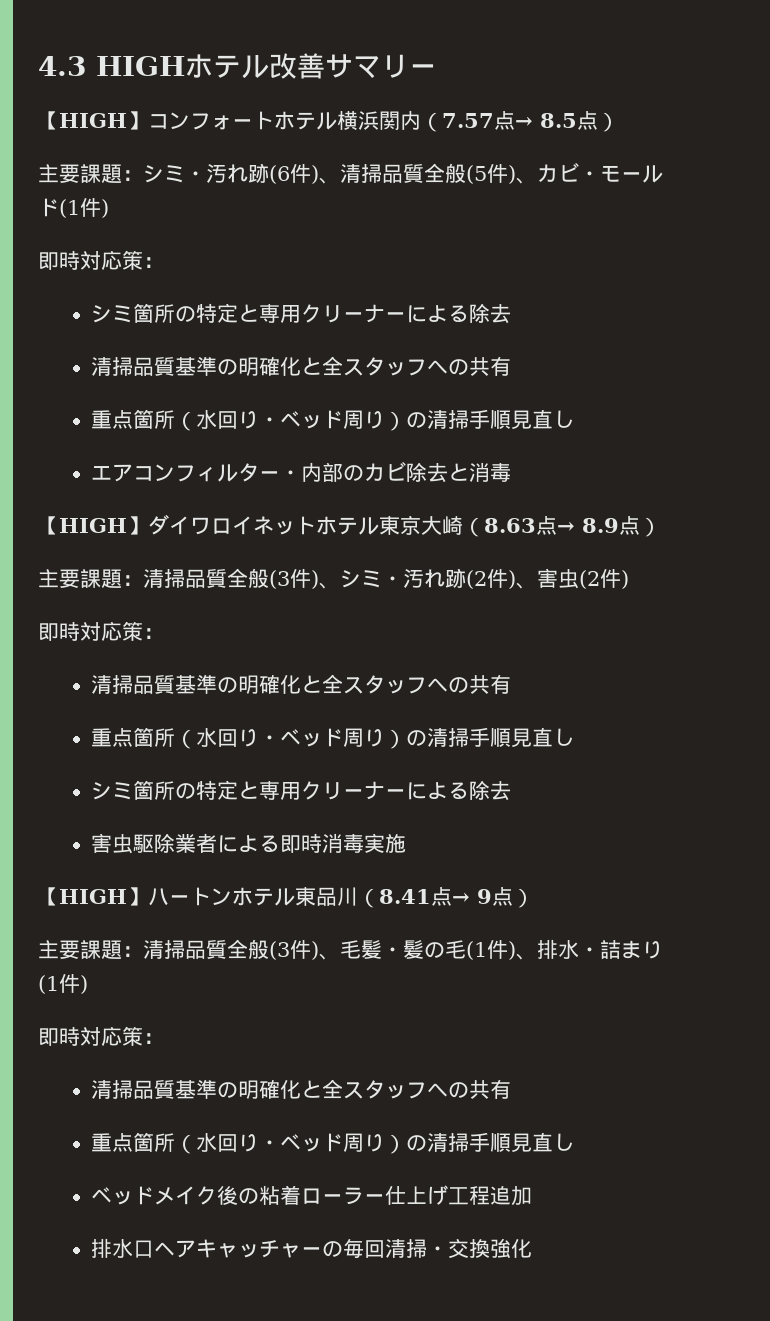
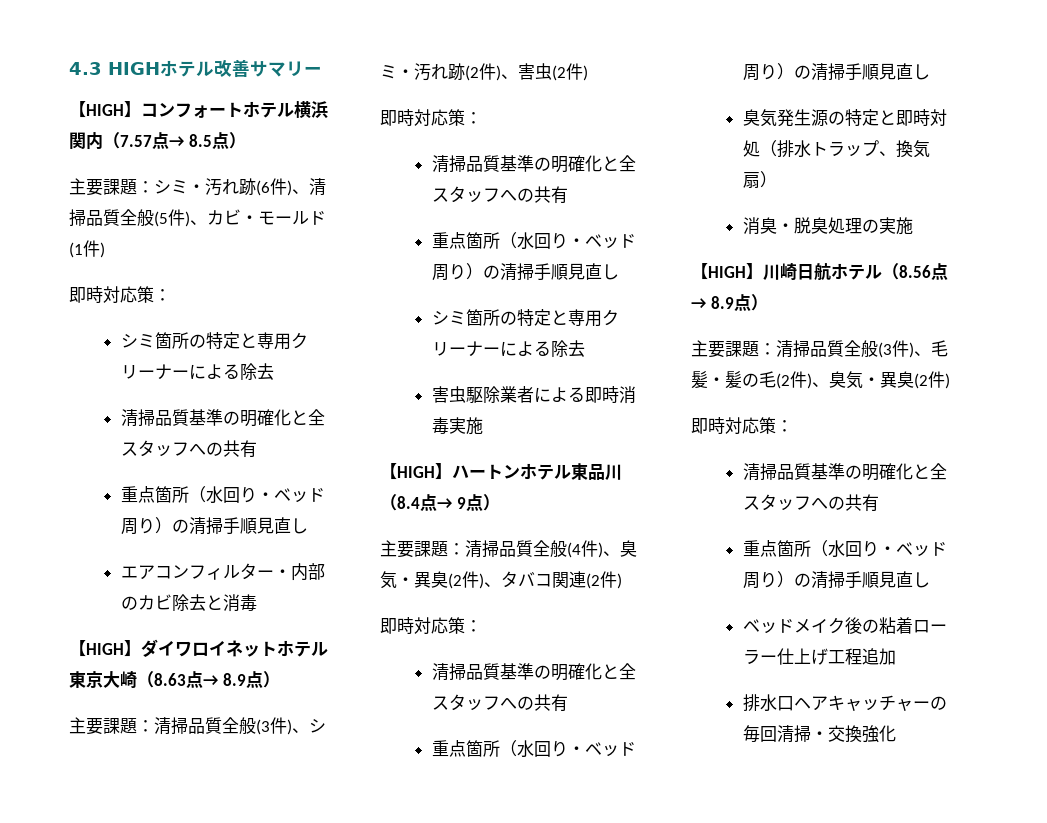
- 【HIGH】ハートンホテル東品川（8.41点→ 9点）
+ 【HIGH】ハートンホテル東品川（8.4点→ 9点）
+ 主要課題：清掃品質全般(4件)、臭気・異臭(2件)、タバコ関連(2件)
+ 即時対応策：
+ 清掃品質基準の明確化と全スタッフへの共有
+ 重点箇所（水回り・ベッド周り）の清掃手順見直し
+ 臭気発生源の特定と即時対処（排水トラップ、換気扇）
+ 消臭・脱臭処理の実施
+ 【HIGH】川崎日航ホテル（8.56点→ 8.9点）
- 主要課題：清掃品質全般(3件)、毛髪・髪の毛(1件)、排水・詰まり(1件)
+ 主要課題：清掃品質全般(3件)、毛髪・髪の毛(2件)、臭気・異臭(2件)

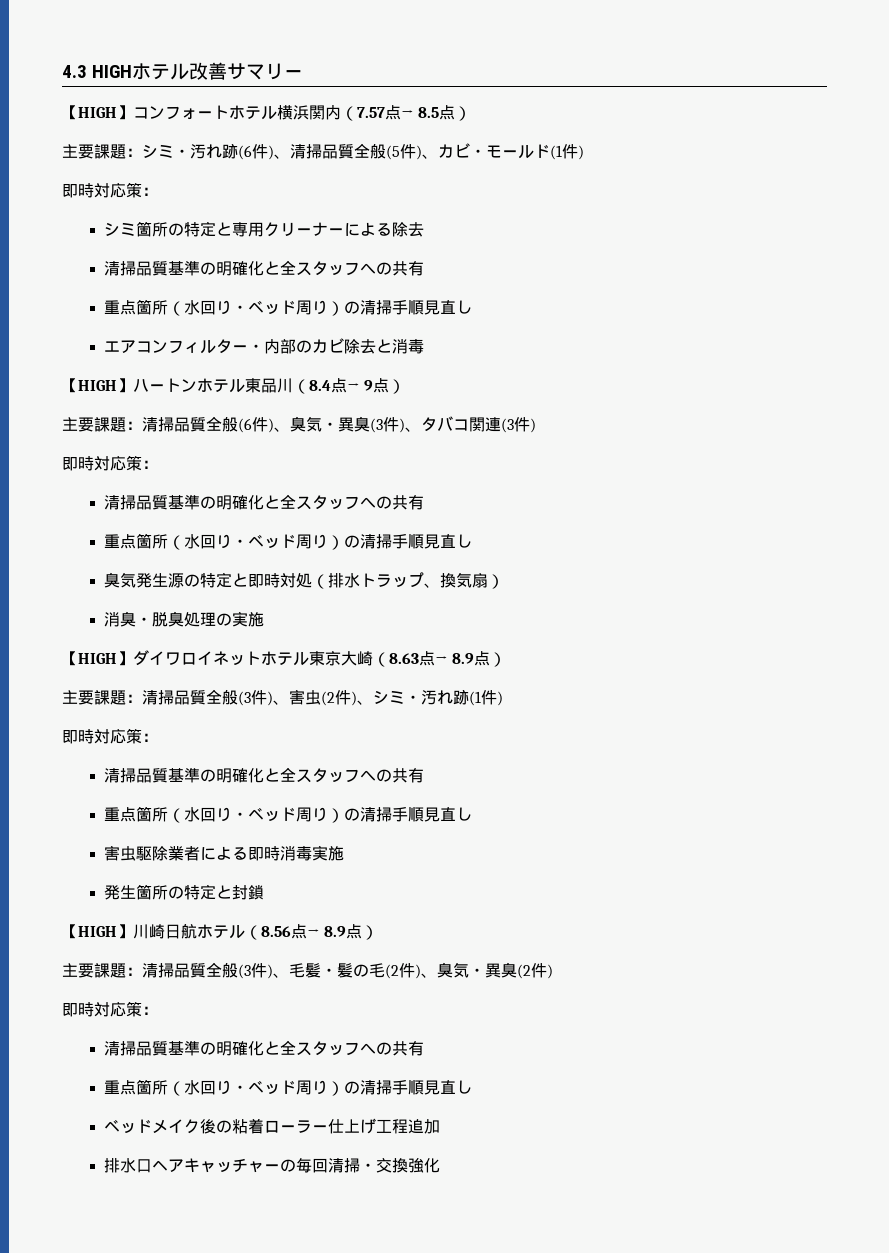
- 【HIGH】ダイワロイネットホテル東京大崎（8.63点→ 8.9点）
- 主要課題：清掃品質全般(3件)、シミ・汚れ跡(2件)、害虫(2件)
- 即時対応策：
- 清掃品質基準の明確化と全スタッフへの共有
- 重点箇所（水回り・ベッド周り）の清掃手順見直し
- シミ箇所の特定と専用クリーナーによる除去
- 害虫駆除業者による即時消毒実施
- 主要課題：清掃品質全般(4件)、臭気・異臭(2件)、タバコ関連(2件)
+ 主要課題：清掃品質全般(6件)、臭気・異臭(3件)、タバコ関連(3件)
+ 【HIGH】ダイワロイネットホテル東京大崎（8.63点→ 8.9点）
+ 主要課題：清掃品質全般(3件)、害虫(2件)、シミ・汚れ跡(1件)
+ 即時対応策：
+ 清掃品質基準の明確化と全スタッフへの共有
+ 重点箇所（水回り・ベッド周り）の清掃手順見直し
+ 害虫駆除業者による即時消毒実施
+ 発生箇所の特定と封鎖

